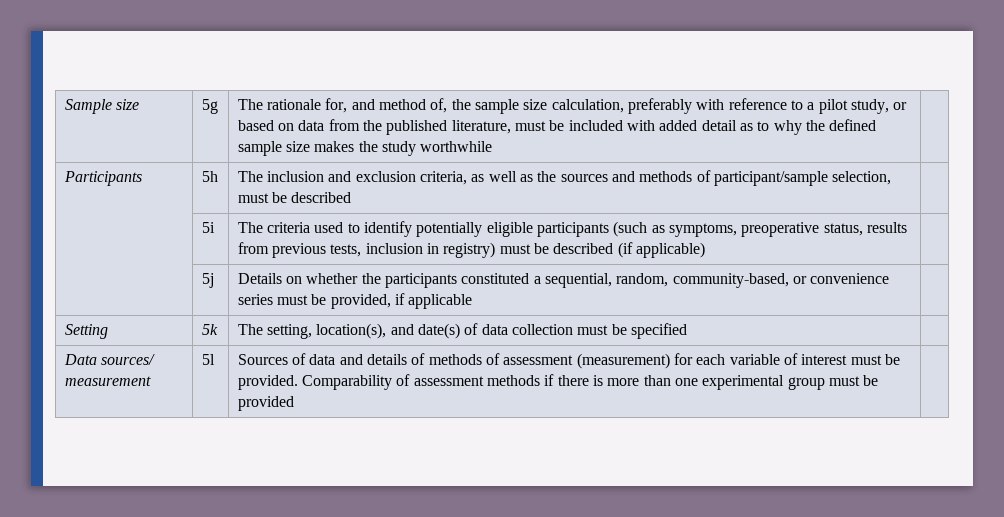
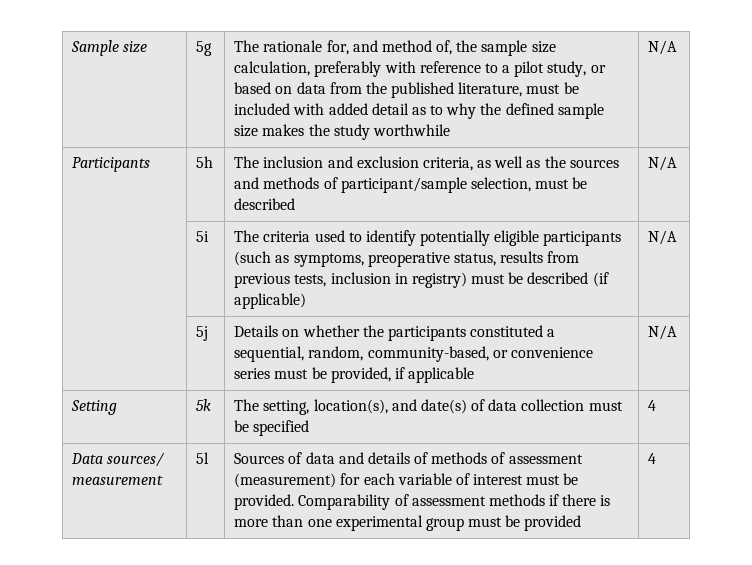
- The rationale for, and method of, the sample size calculation, preferably with reference to a pilot study, or based on data from the published literature, must be included with added detail as to why the defined sample size makes the study worthwhile
+ The rationale for, and method of, the sample size calculation, preferably with reference to a pilot study, or based on data from the published literature, must be included with added detail as to why the defined sample size makes the study worthwhile | N/A
- Participants | 5h | The inclusion and exclusion criteria, as well as the sources and methods of participant/sample selection, must be described |
+ Participants | 5h | The inclusion and exclusion criteria, as well as the sources and methods of participant/sample selection, must be described | N/A
- | 5i | The criteria used to identify potentially eligible participants (such as symptoms, preoperative status, results from previous tests, inclusion in registry) must be described (if applicable) |
+ | 5i | The criteria used to identify potentially eligible participants (such as symptoms, preoperative status, results from previous tests, inclusion in registry) must be described (if applicable) | N/A
- | 5j | Details on whether the participants constituted a sequential, random, community-based, or convenience series must be provided, if applicable |
+ | 5j | Details on whether the participants constituted a sequential, random, community-based, or convenience series must be provided, if applicable | N/A
- Setting | 5k | The setting, location(s), and date(s) of data collection must be specified |
+ Setting | 5k | The setting, location(s), and date(s) of data collection must be specified | 4
- Data sources/ measurement | 5l | Sources of data and details of methods of assessment (measurement) for each variable of interest must be provided. Comparability of assessment methods if there is more than one experimental group must be provided |
+ Data sources/ measurement | 5l | Sources of data and details of methods of assessment (measurement) for each variable of interest must be provided. Comparability of assessment methods if there is more than one experimental group must be provided | 4

